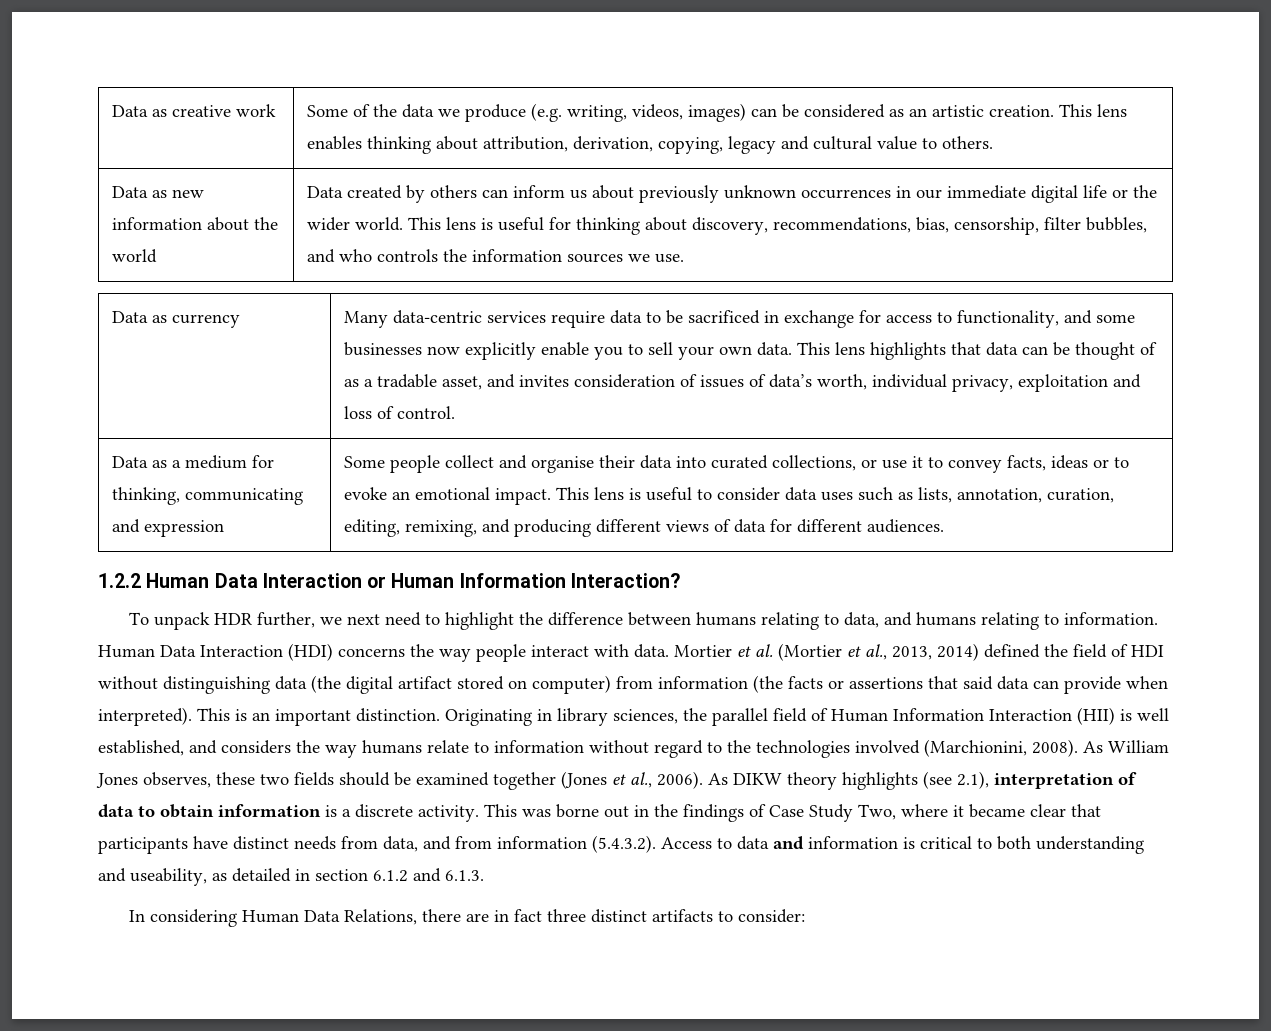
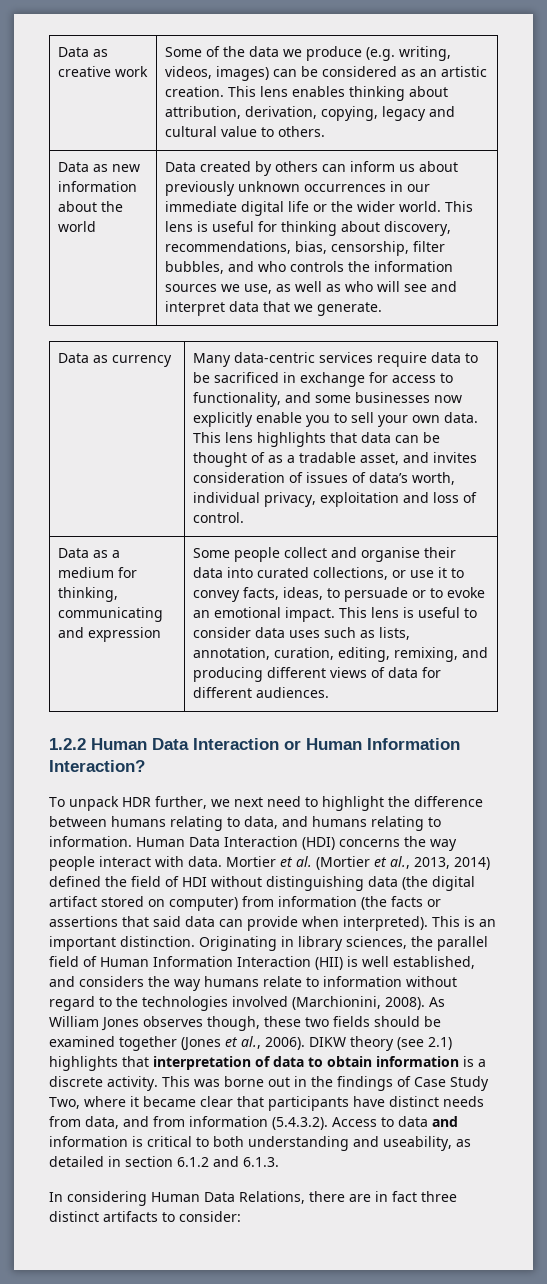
- This lens is useful for thinking about discovery, recommendations, bias, censorship, filter bubbles, and who controls the information sources we use.
+ This lens is useful for thinking about discovery, recommendations, bias, censorship, filter bubbles, and who controls the information sources we use, as well as who will see and interpret data that we generate.
- Some people collect and organise their data into curated collections, or use it to convey facts, ideas or to evoke an emotional impact.
+ Some people collect and organise their data into curated collections, or use it to convey facts, ideas, to persuade or to evoke an emotional impact.
- As William Jones observes, these two fields should be examined together (Jones et al., 2006).
+ As William Jones observes though, these two fields should be examined together (Jones et al., 2006).
- As DIKW theory highlights (see 2.1), interpretation of data to obtain information is a discrete activity.
+ DIKW theory (see 2.1) highlights that interpretation of data to obtain information is a discrete activity.

